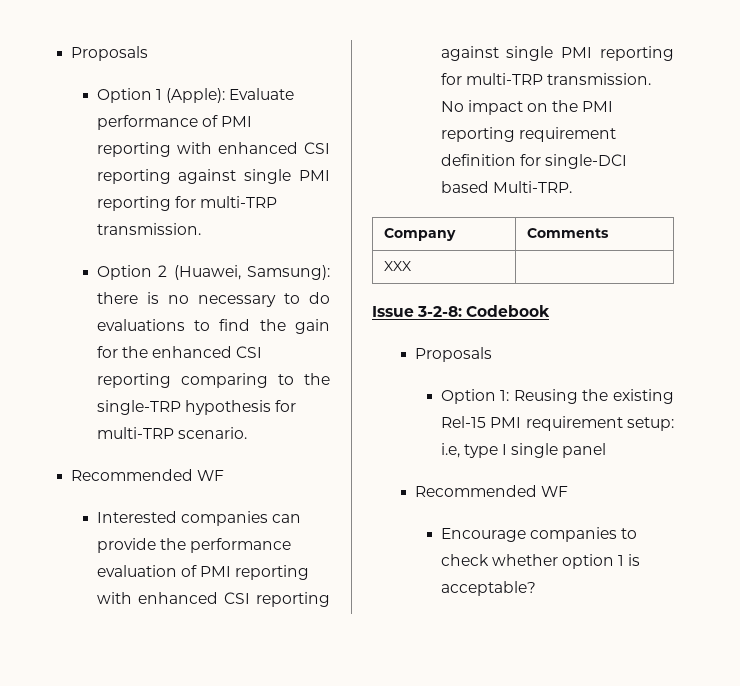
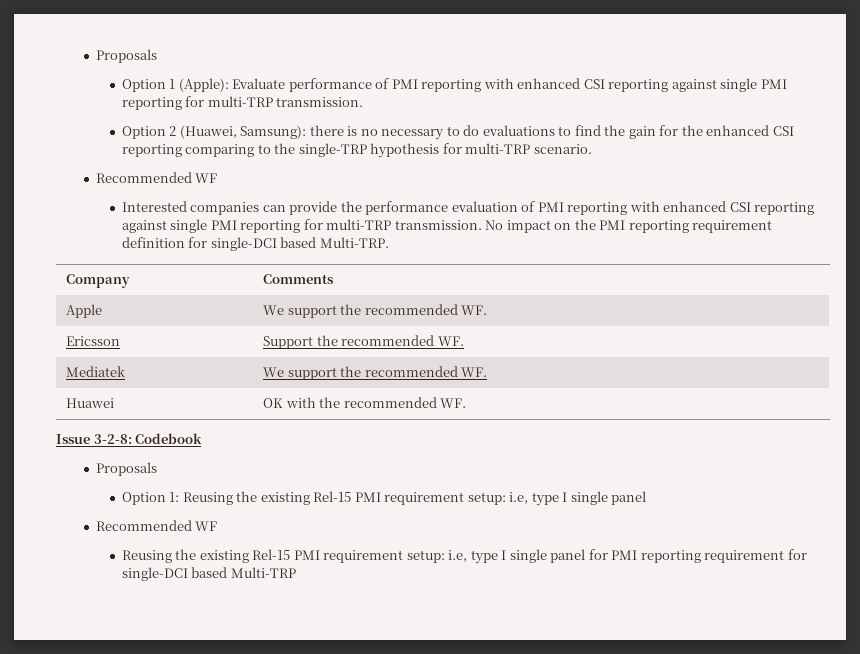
- XXX |
+ Apple | We support the recommended WF.
+ Ericsson | Support the recommended WF.
+ Mediatek | We support the recommended WF.
+ Huawei | OK with the recommended WF.
- Encourage companies to check whether option 1 is acceptable?
+ Reusing the existing Rel-15 PMI requirement setup: i.e, type I single panel for PMI reporting requirement for single-DCI based Multi-TRP

